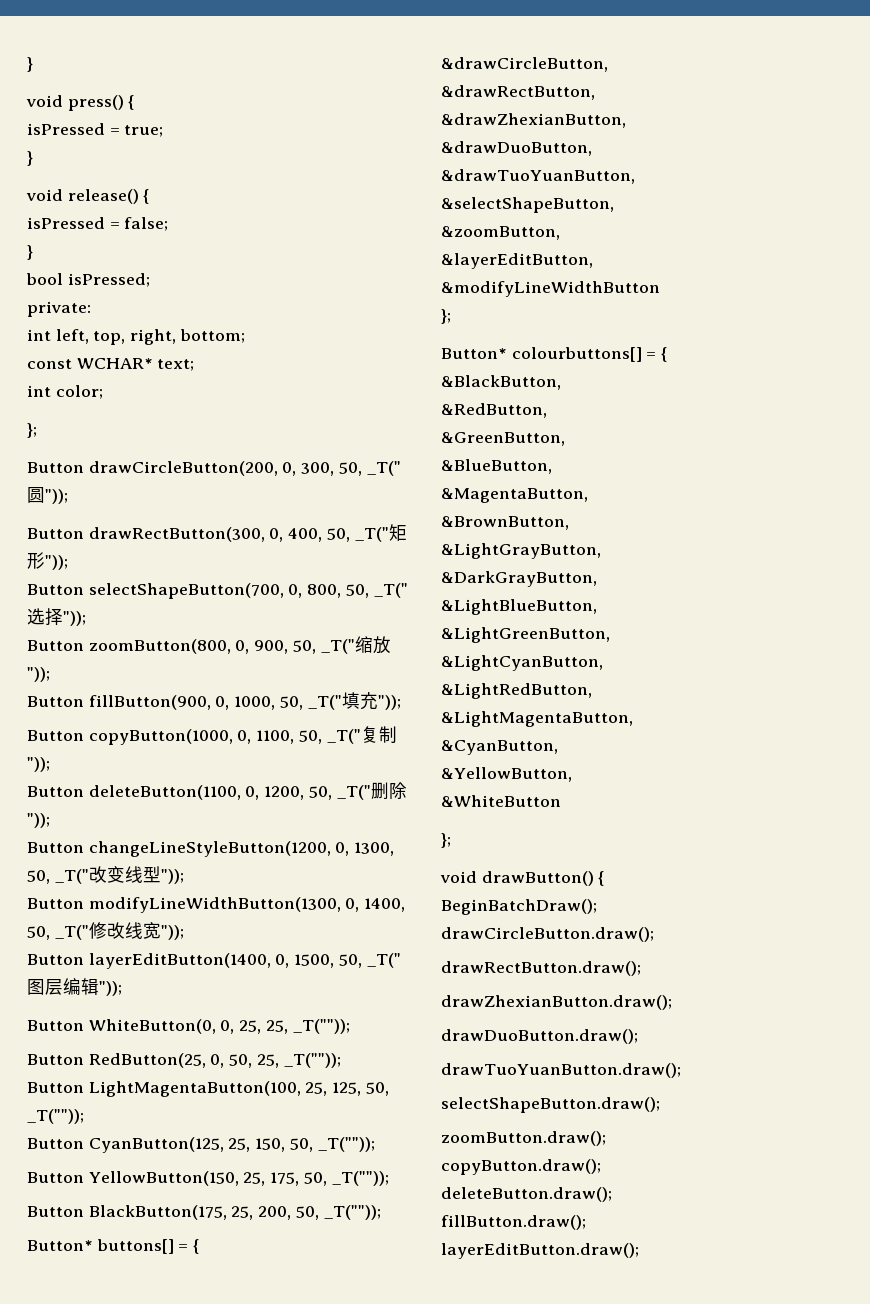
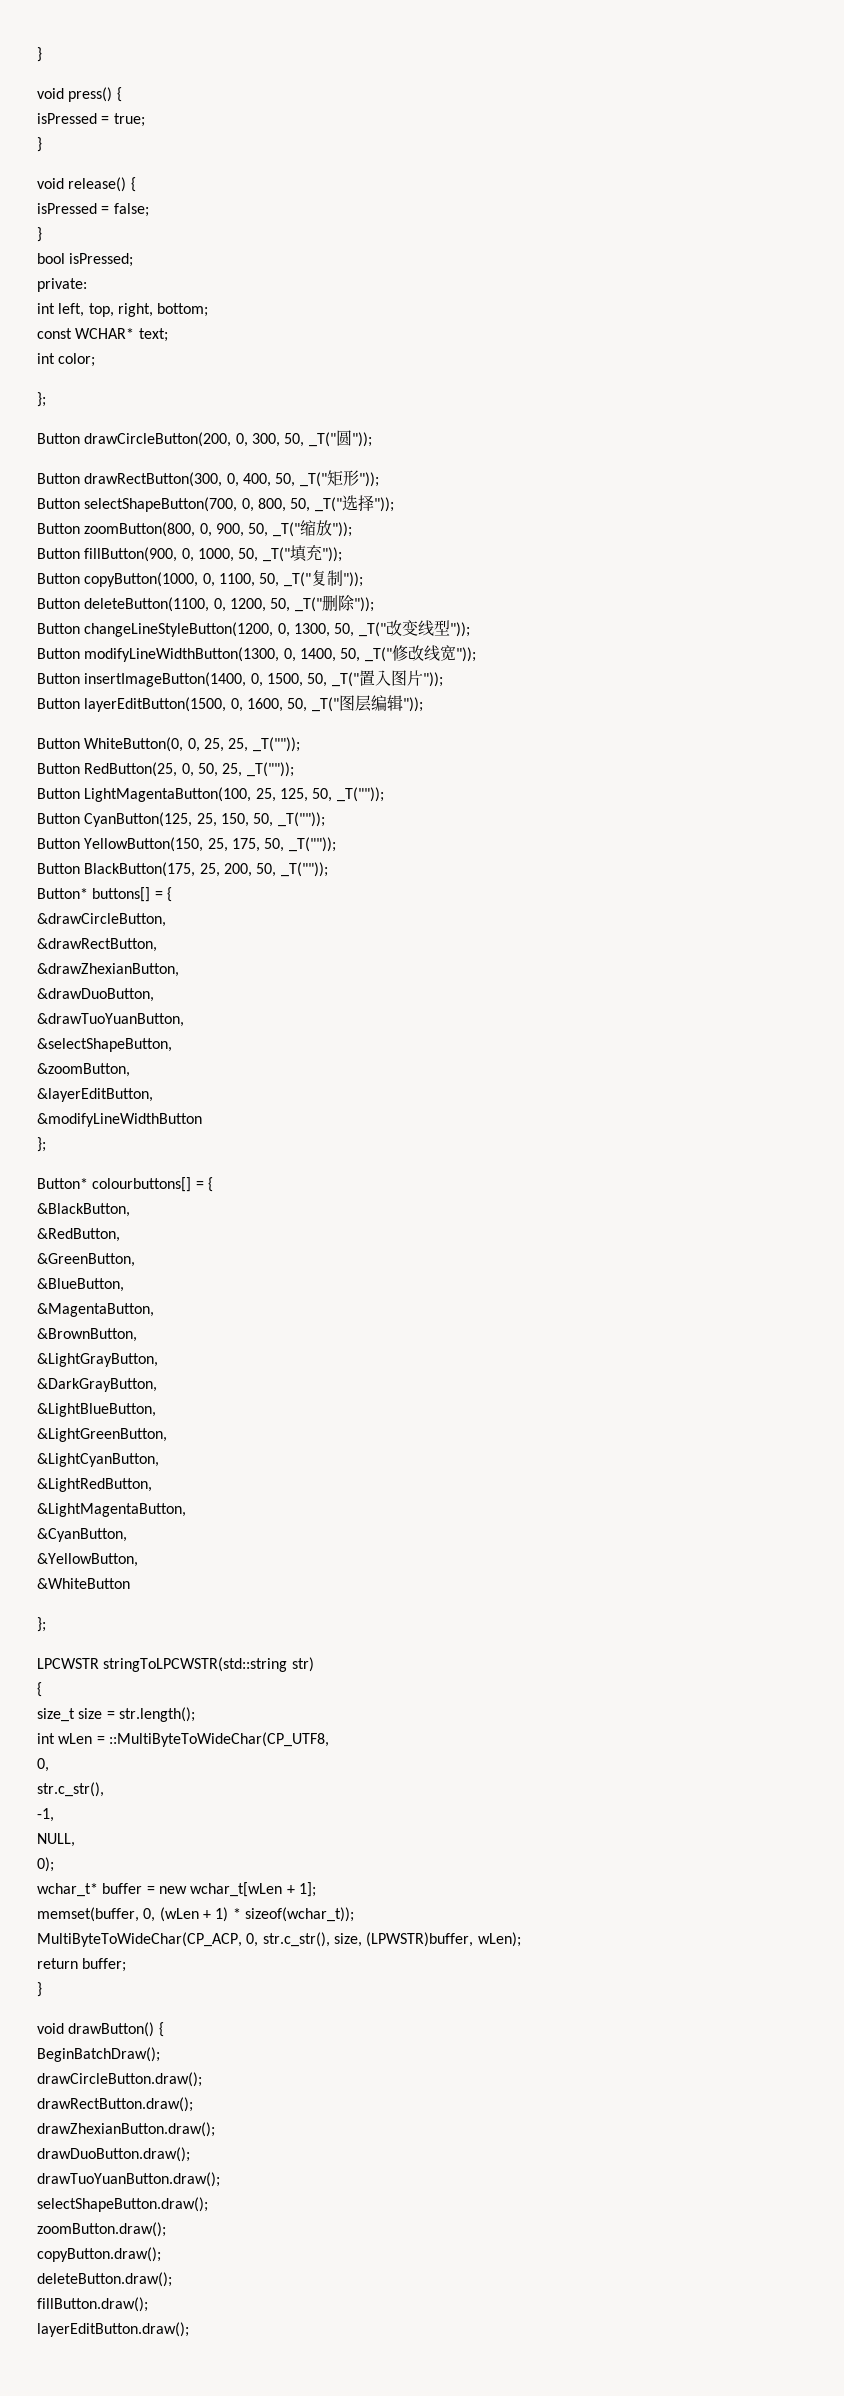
- Button layerEditButton(1400, 0, 1500, 50, _T("图层编辑"));
+ Button insertImageButton(1400, 0, 1500, 50, _T("置入图片"));
+ Button layerEditButton(1500, 0, 1600, 50, _T("图层编辑"));
+ LPCWSTR stringToLPCWSTR(std::string str)
+ {
+ size_t size = str.length();
+ int wLen = ::MultiByteToWideChar(CP_UTF8,
+ 0,
+ str.c_str(),
+ -1,
+ NULL,
+ 0);
+ wchar_t* buffer = new wchar_t[wLen + 1];
+ memset(buffer, 0, (wLen + 1) * sizeof(wchar_t));
+ MultiByteToWideChar(CP_ACP, 0, str.c_str(), size, (LPWSTR)buffer, wLen);
+ return buffer;
+ }

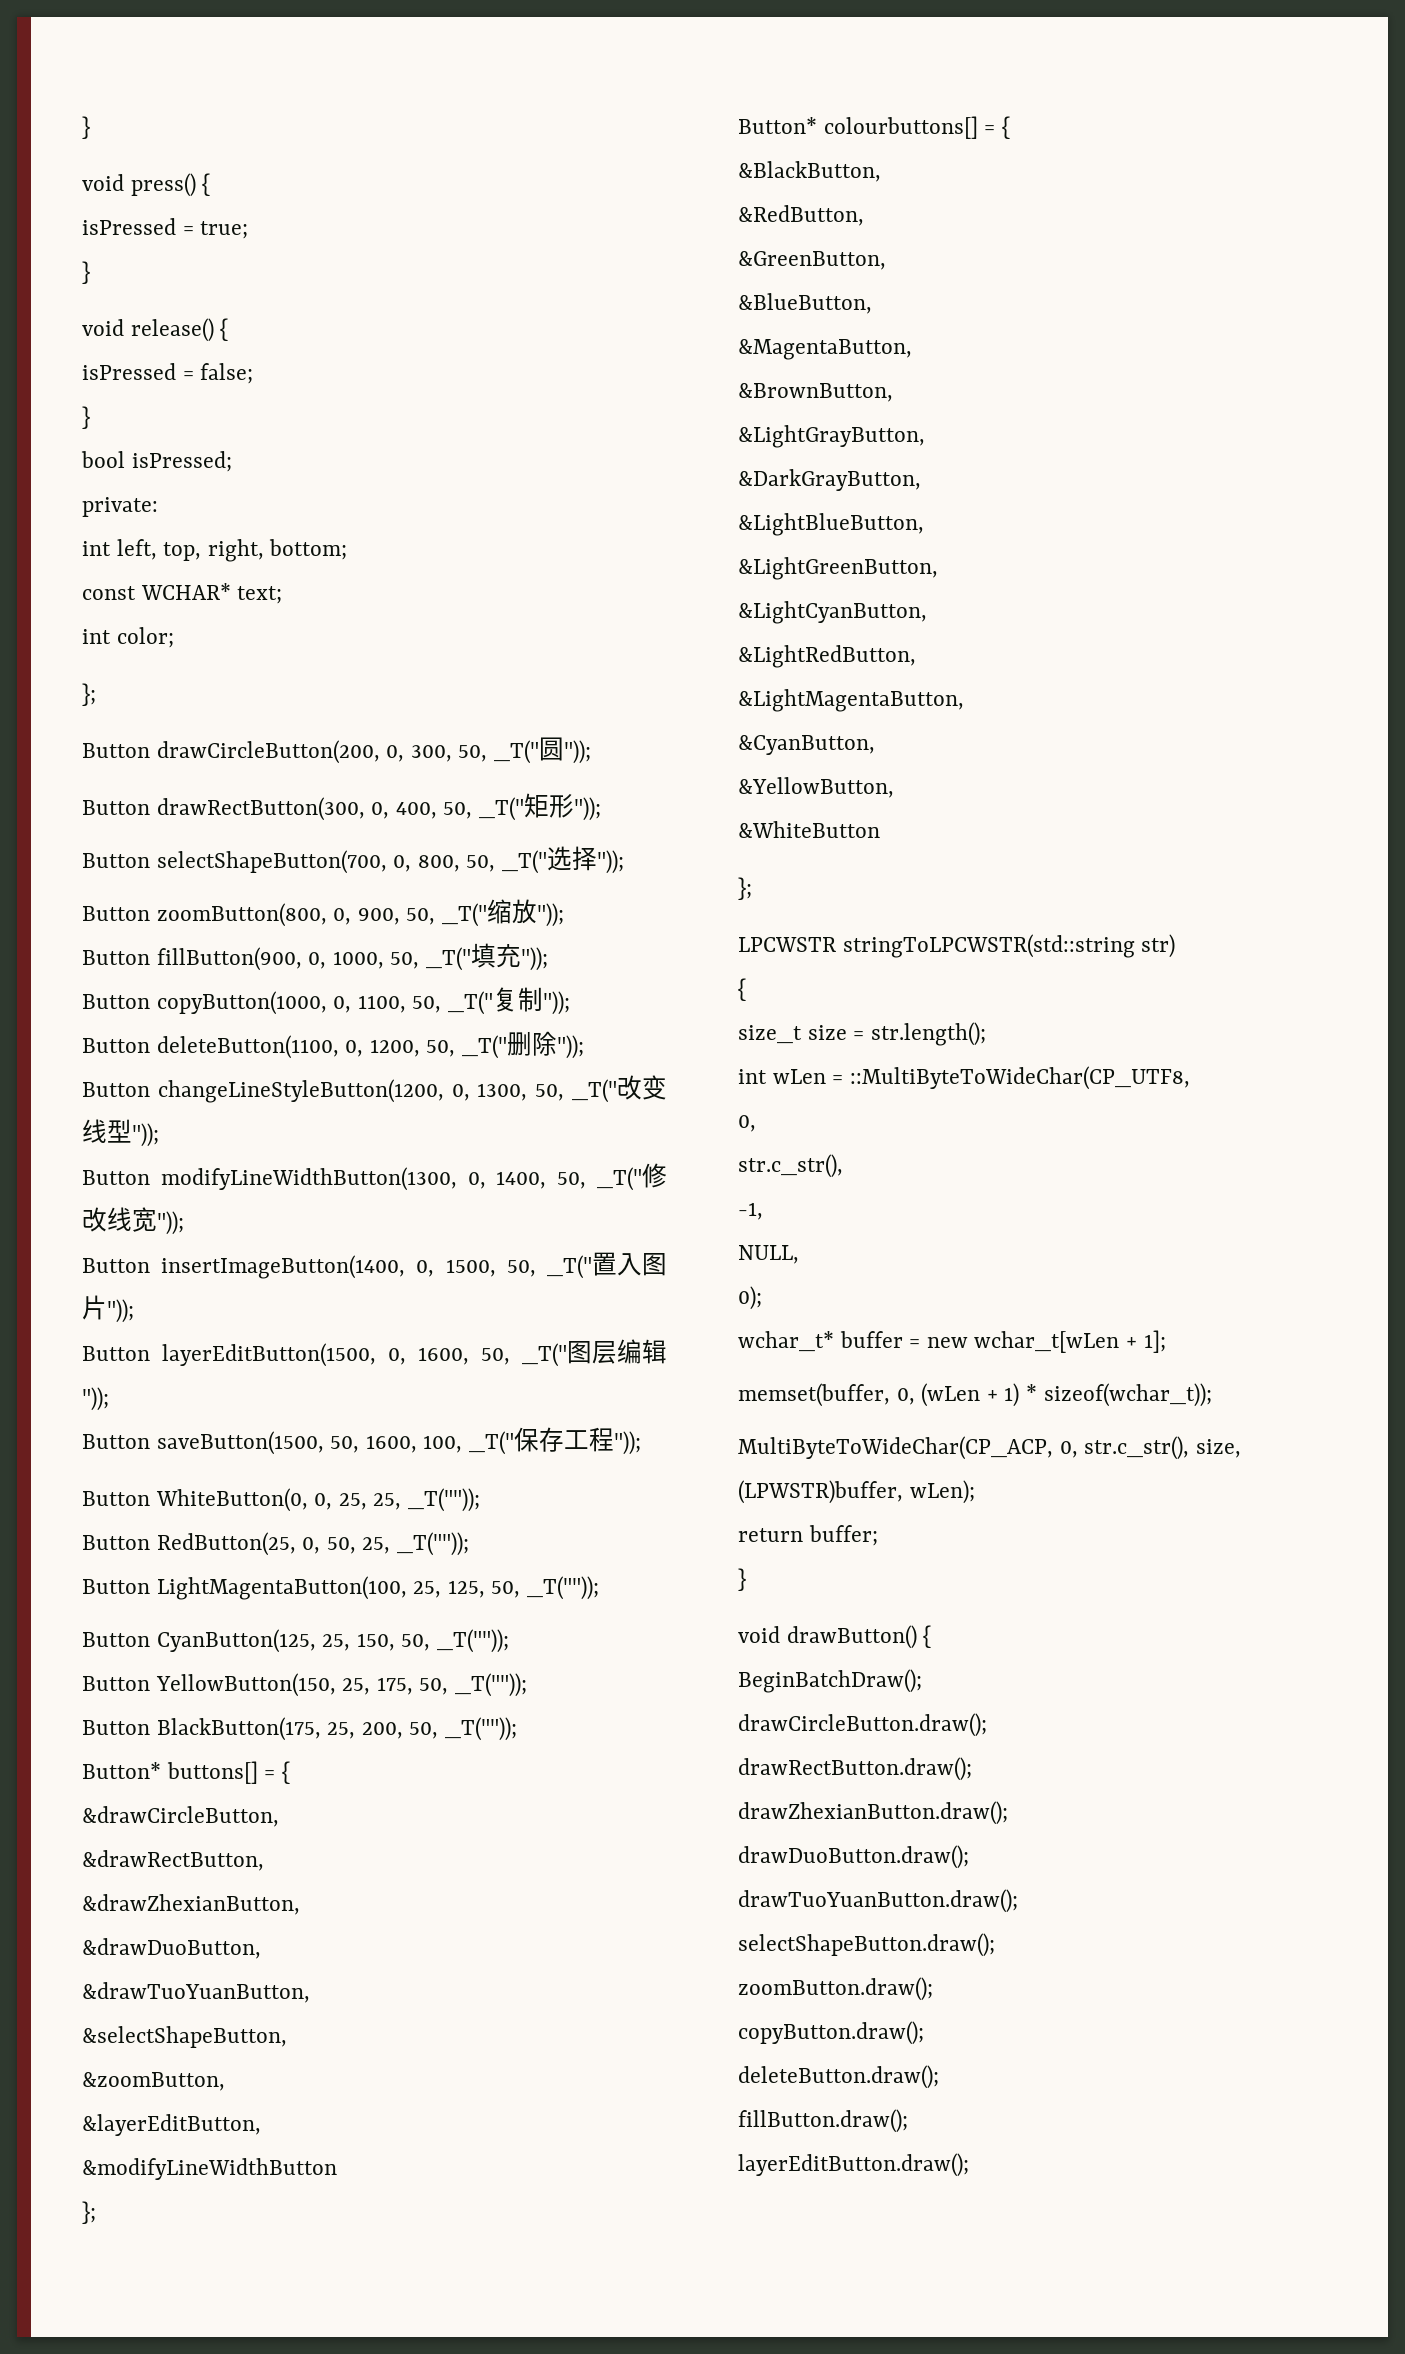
+ Button saveButton(1500, 50, 1600, 100, _T("保存工程"));

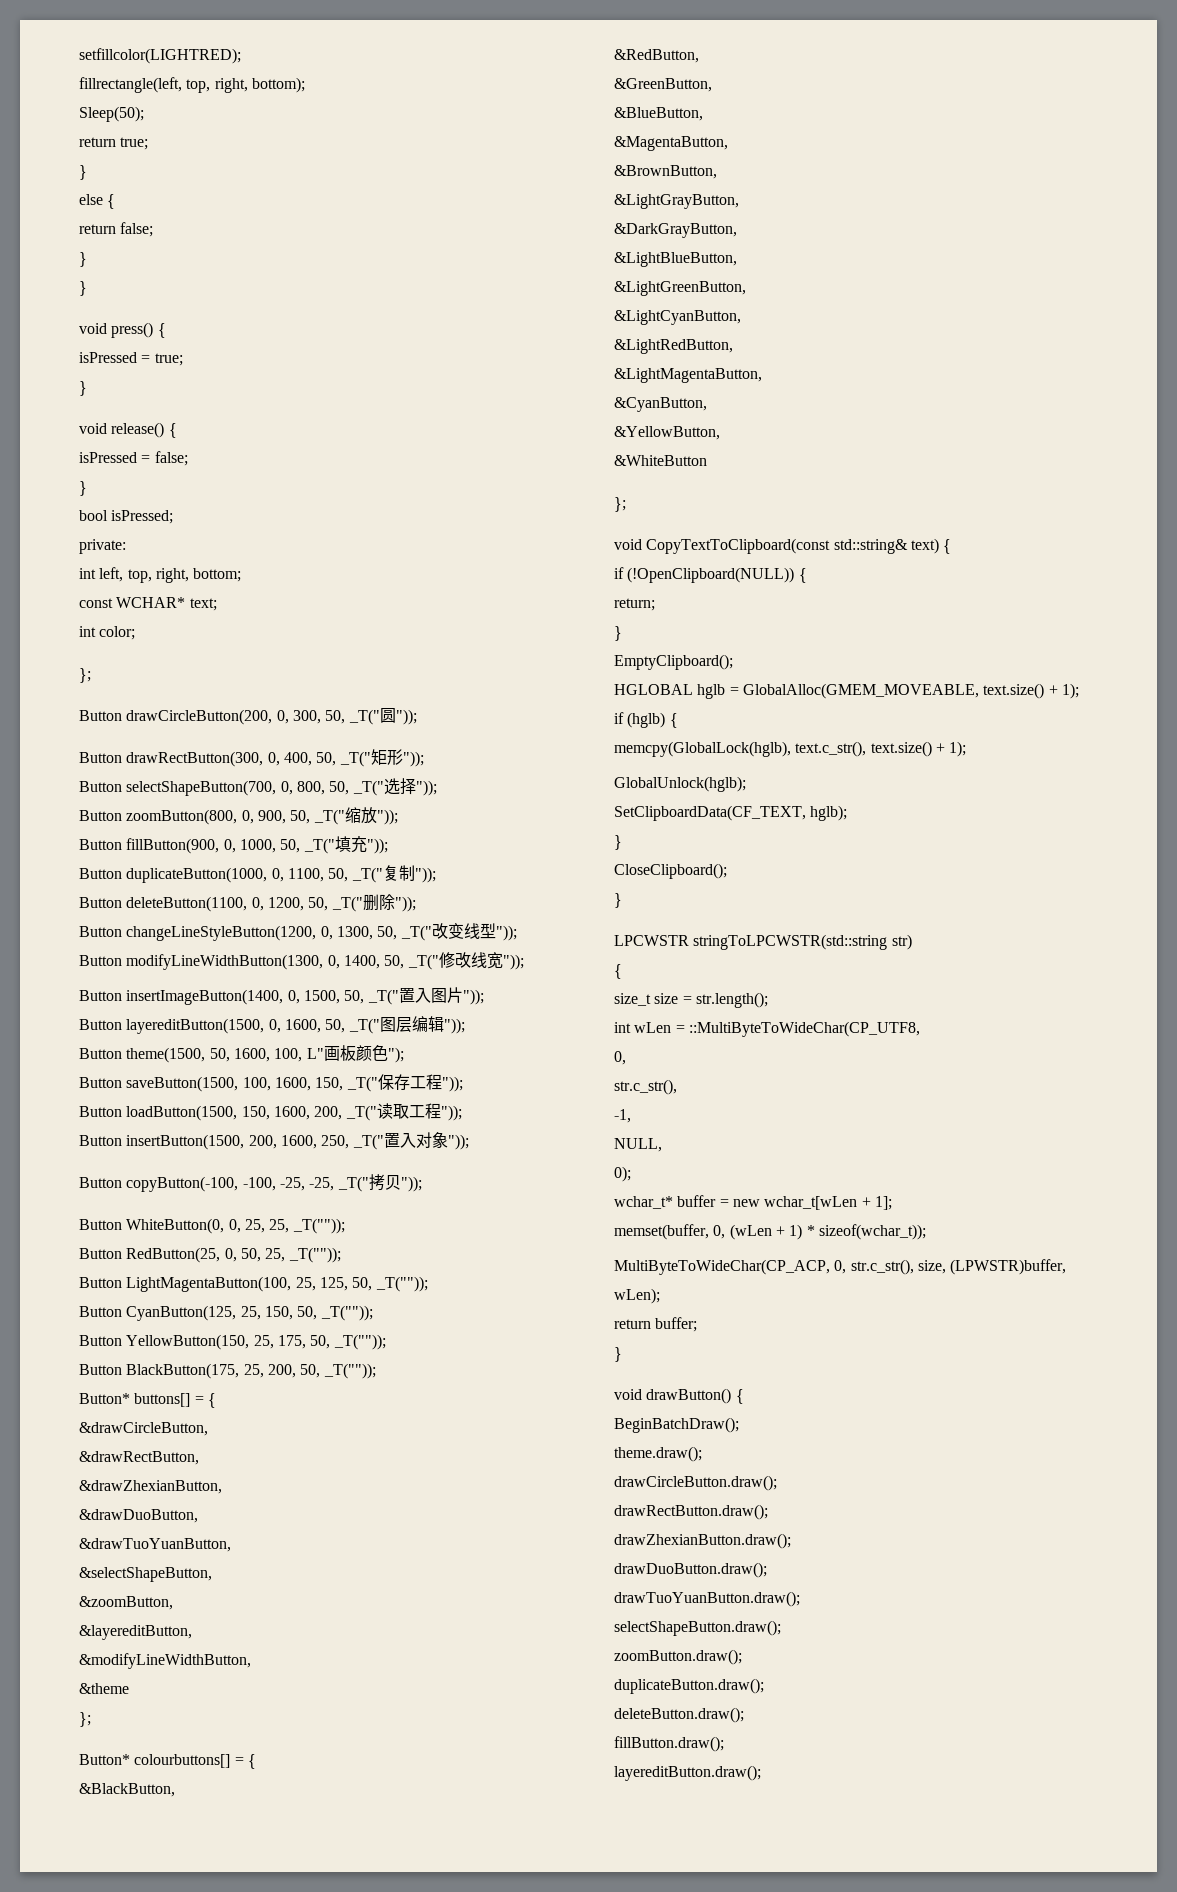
+ setfillcolor(LIGHTRED);
+ fillrectangle(left, top, right, bottom);
+ Sleep(50);
+ return true;
+ }
+ else {
+ return false;
+ }
- Button copyButton(1000, 0, 1100, 50, _T("复制"));
+ Button duplicateButton(1000, 0, 1100, 50, _T("复制"));
- Button layerEditButton(1500, 0, 1600, 50, _T("图层编辑"));
+ Button layereditButton(1500, 0, 1600, 50, _T("图层编辑"));
- Button saveButton(1500, 50, 1600, 100, _T("保存工程"));
+ Button theme(1500, 50, 1600, 100, L"画板颜色");
+ Button saveButton(1500, 100, 1600, 150, _T("保存工程"));
+ Button loadButton(1500, 150, 1600, 200, _T("读取工程"));
+ Button insertButton(1500, 200, 1600, 250, _T("置入对象"));
+ Button copyButton(-100, -100, -25, -25, _T("拷贝"));
- &layerEditButton,
- &modifyLineWidthButton
+ &layereditButton,
+ &modifyLineWidthButton,
+ &theme
+ void CopyTextToClipboard(const std::string& text) {
+ if (!OpenClipboard(NULL)) {
+ return;
+ }
+ EmptyClipboard();
+ HGLOBAL hglb = GlobalAlloc(GMEM_MOVEABLE, text.size() + 1);
+ if (hglb) {
+ memcpy(GlobalLock(hglb), text.c_str(), text.size() + 1);
+ GlobalUnlock(hglb);
+ SetClipboardData(CF_TEXT, hglb);
+ }
+ CloseClipboard();
+ }
+ theme.draw();
- copyButton.draw();
+ duplicateButton.draw();
- layerEditButton.draw();
+ layereditButton.draw();

